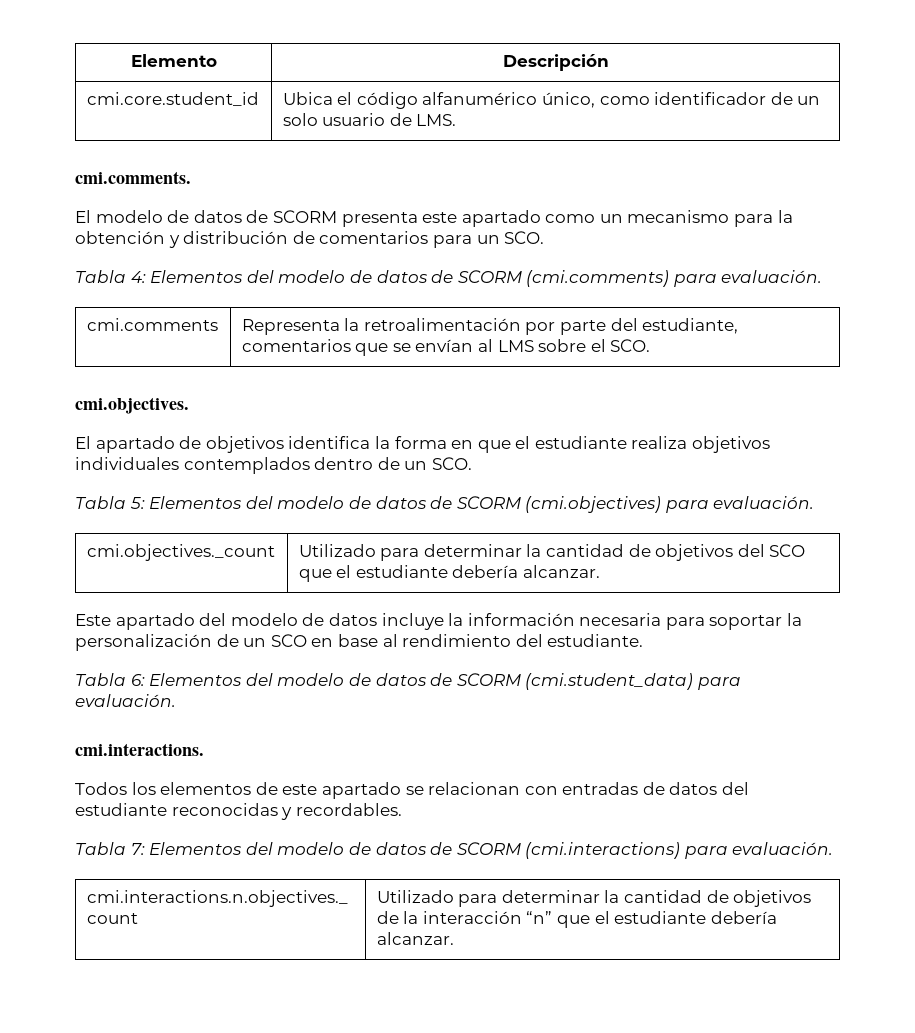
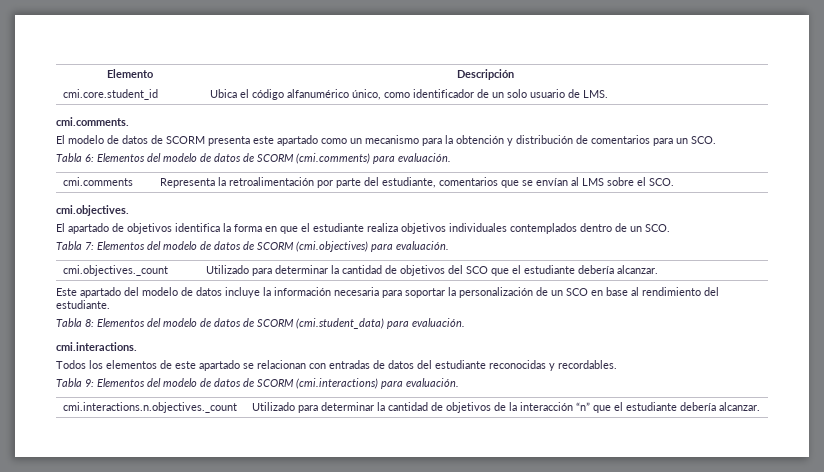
- Tabla 4: Elementos del modelo de datos de SCORM (cmi.comments) para evaluación.
+ Tabla 6: Elementos del modelo de datos de SCORM (cmi.comments) para evaluación.
- Tabla 5: Elementos del modelo de datos de SCORM (cmi.objectives) para evaluación.
+ Tabla 7: Elementos del modelo de datos de SCORM (cmi.objectives) para evaluación.
- Tabla 6: Elementos del modelo de datos de SCORM (cmi.student_data) para evaluación.
+ Tabla 8: Elementos del modelo de datos de SCORM (cmi.student_data) para evaluación.
- Tabla 7: Elementos del modelo de datos de SCORM (cmi.interactions) para evaluación.
+ Tabla 9: Elementos del modelo de datos de SCORM (cmi.interactions) para evaluación.

